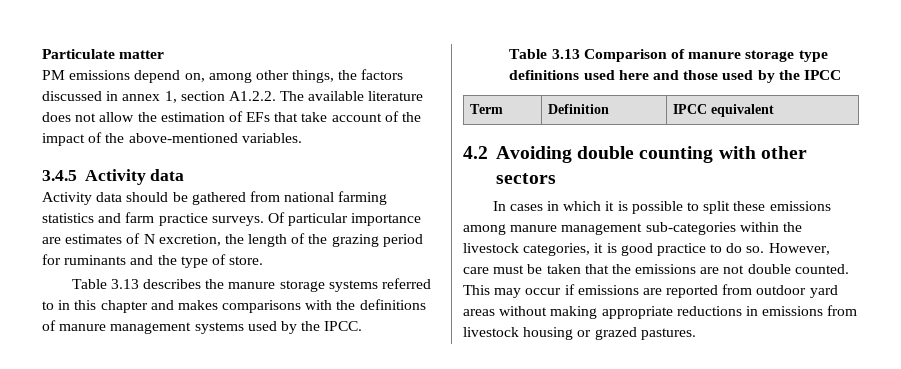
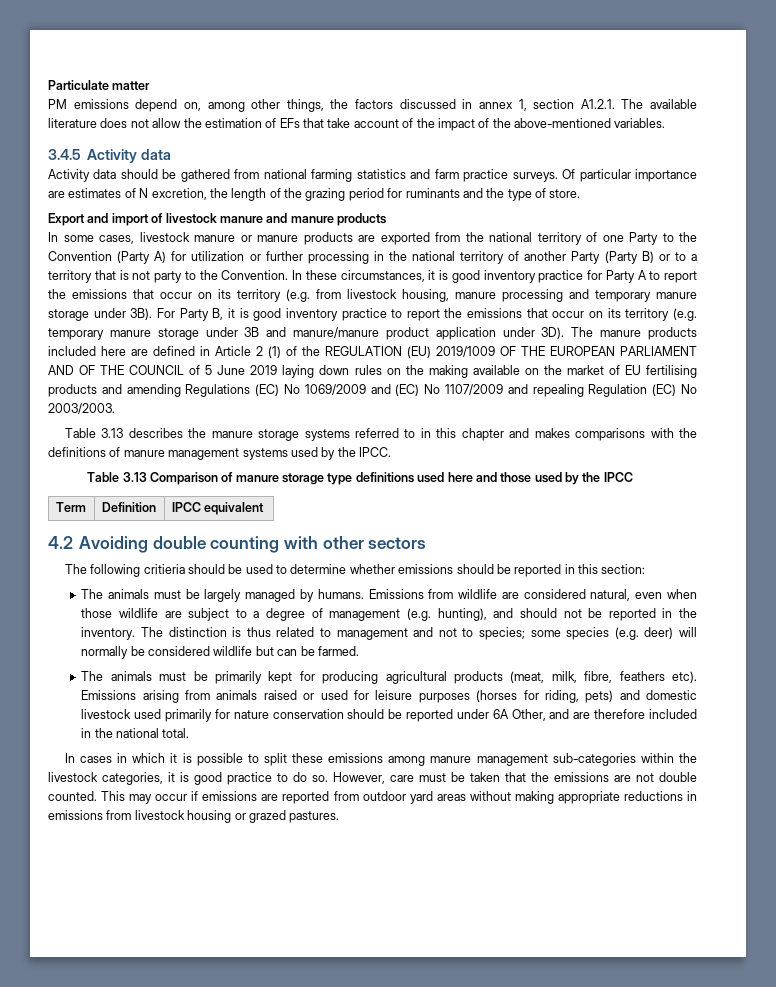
- PM emissions depend on, among other things, the factors discussed in annex 1, section A1.2.2. The available literature does not allow the estimation of EFs that take account of the impact of the above-mentioned variables.
+ PM emissions depend on, among other things, the factors discussed in annex 1, section A1.2.1. The available literature does not allow the estimation of EFs that take account of the impact of the above-mentioned variables.
+ Export and import of livestock manure and manure products
+ In some cases, livestock manure or manure products are exported from the national territory of one Party to the Convention (Party A) for utilization or further processing in the national territory of another Party (Party B) or to a territory that is not party to the Convention. In these circumstances, it is good inventory practice for Party A to report the emissions that occur on its territory (e.g. from livestock housing, manure processing and temporary manure storage under 3B). For Party B, it is good inventory practice to report the emissions that occur on its territory (e.g. temporary manure storage under 3B and manure/manure product application under 3D). The manure products included here are defined in Article 2 (1) of the REGULATION (EU) 2019/1009 OF THE EUROPEAN PARLIAMENT AND OF THE COUNCIL of 5 June 2019 laying down rules on the making available on the market of EU fertilising products and amending Regulations (EC) No 1069/2009 and (EC) No 1107/2009 and repealing Regulation (EC) No 2003/2003.
+ The following critieria should be used to determine whether emissions should be reported in this section:
+ The animals must be largely managed by humans. Emissions from wildlife are considered natural, even when those wildlife are subject to a degree of management (e.g. hunting), and should not be reported in the inventory. The distinction is thus related to management and not to species; some species (e.g. deer) will normally be considered wildlife but can be farmed.
+ The animals must be primarily kept for producing agricultural products (meat, milk, fibre, feathers etc). Emissions arising from animals raised or used for leisure purposes (horses for riding, pets) and domestic livestock used primarily for nature conservation should be reported under 6A Other, and are therefore included in the national total.

